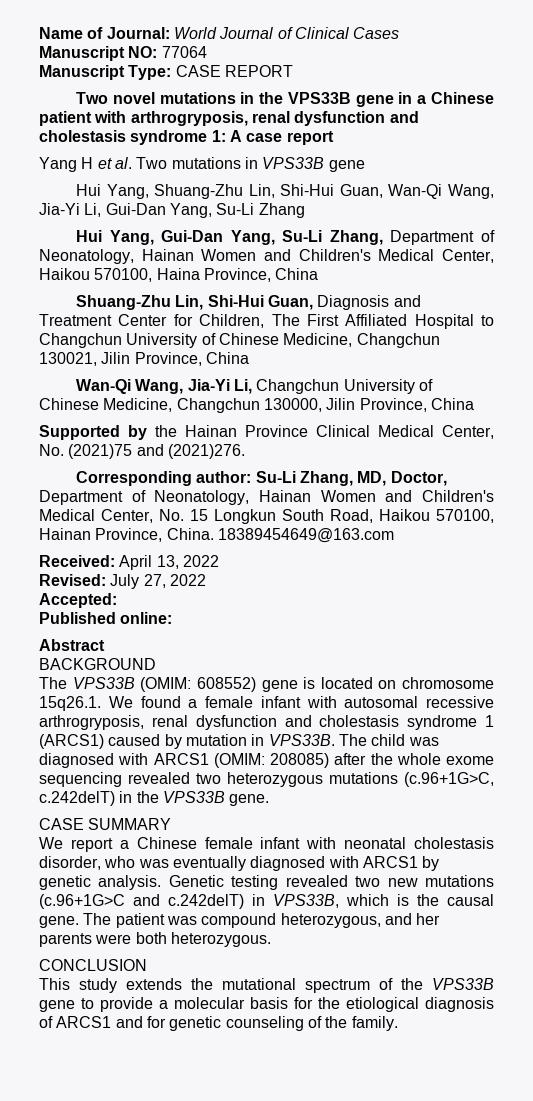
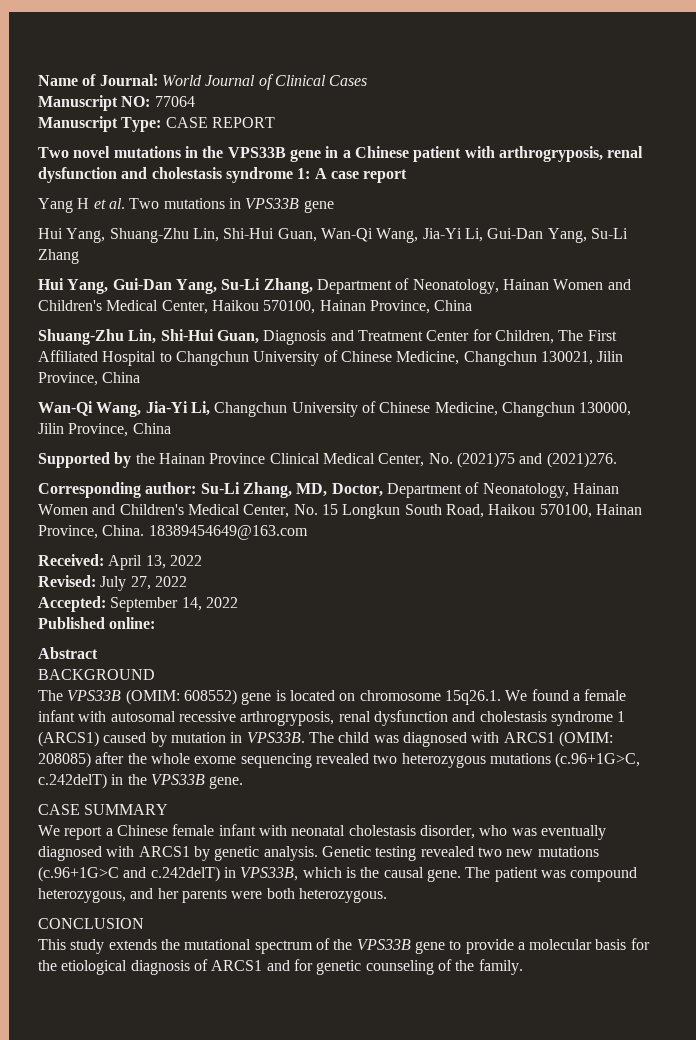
- Hui Yang, Gui-Dan Yang, Su-Li Zhang, Department of Neonatology, Hainan Women and Children's Medical Center, Haikou 570100, Haina Province, China
+ Hui Yang, Gui-Dan Yang, Su-Li Zhang, Department of Neonatology, Hainan Women and Children's Medical Center, Haikou 570100, Hainan Province, China
- Accepted:
+ Accepted: September 14, 2022

